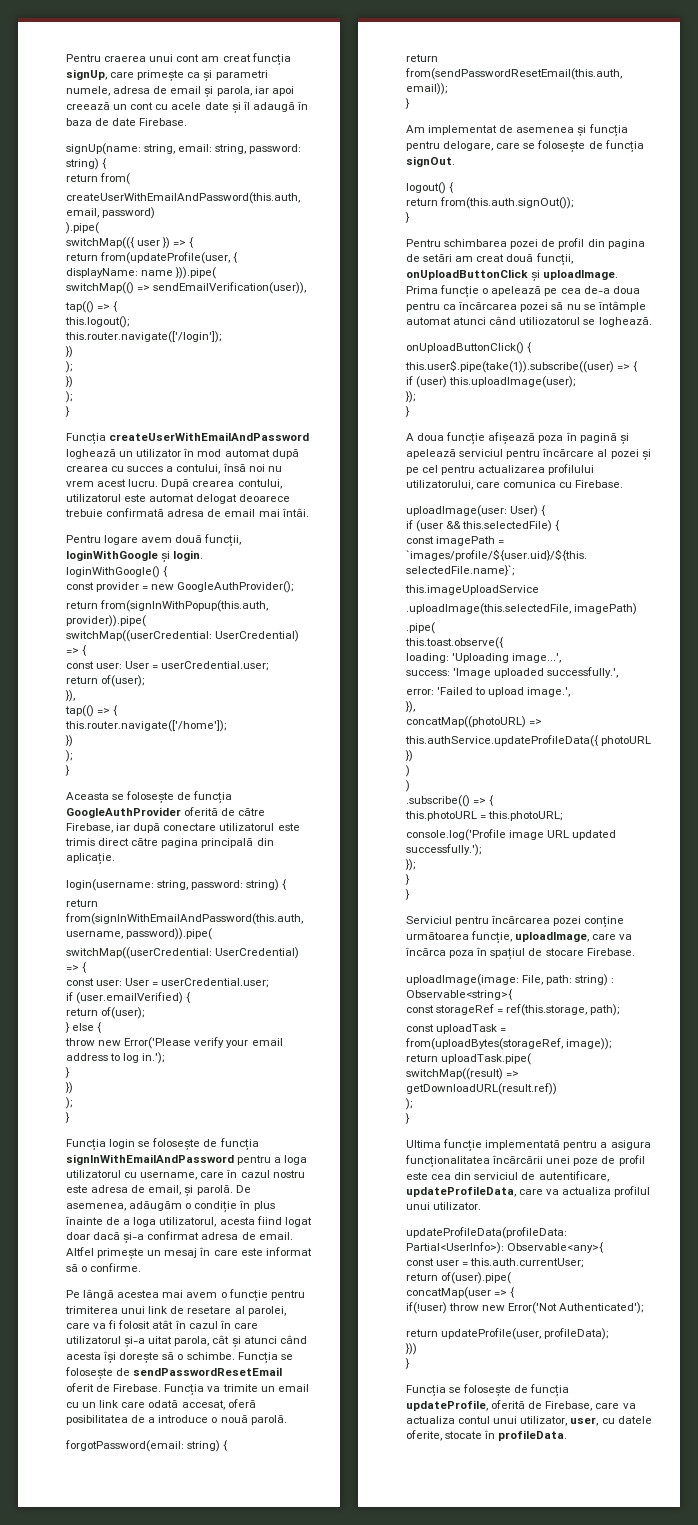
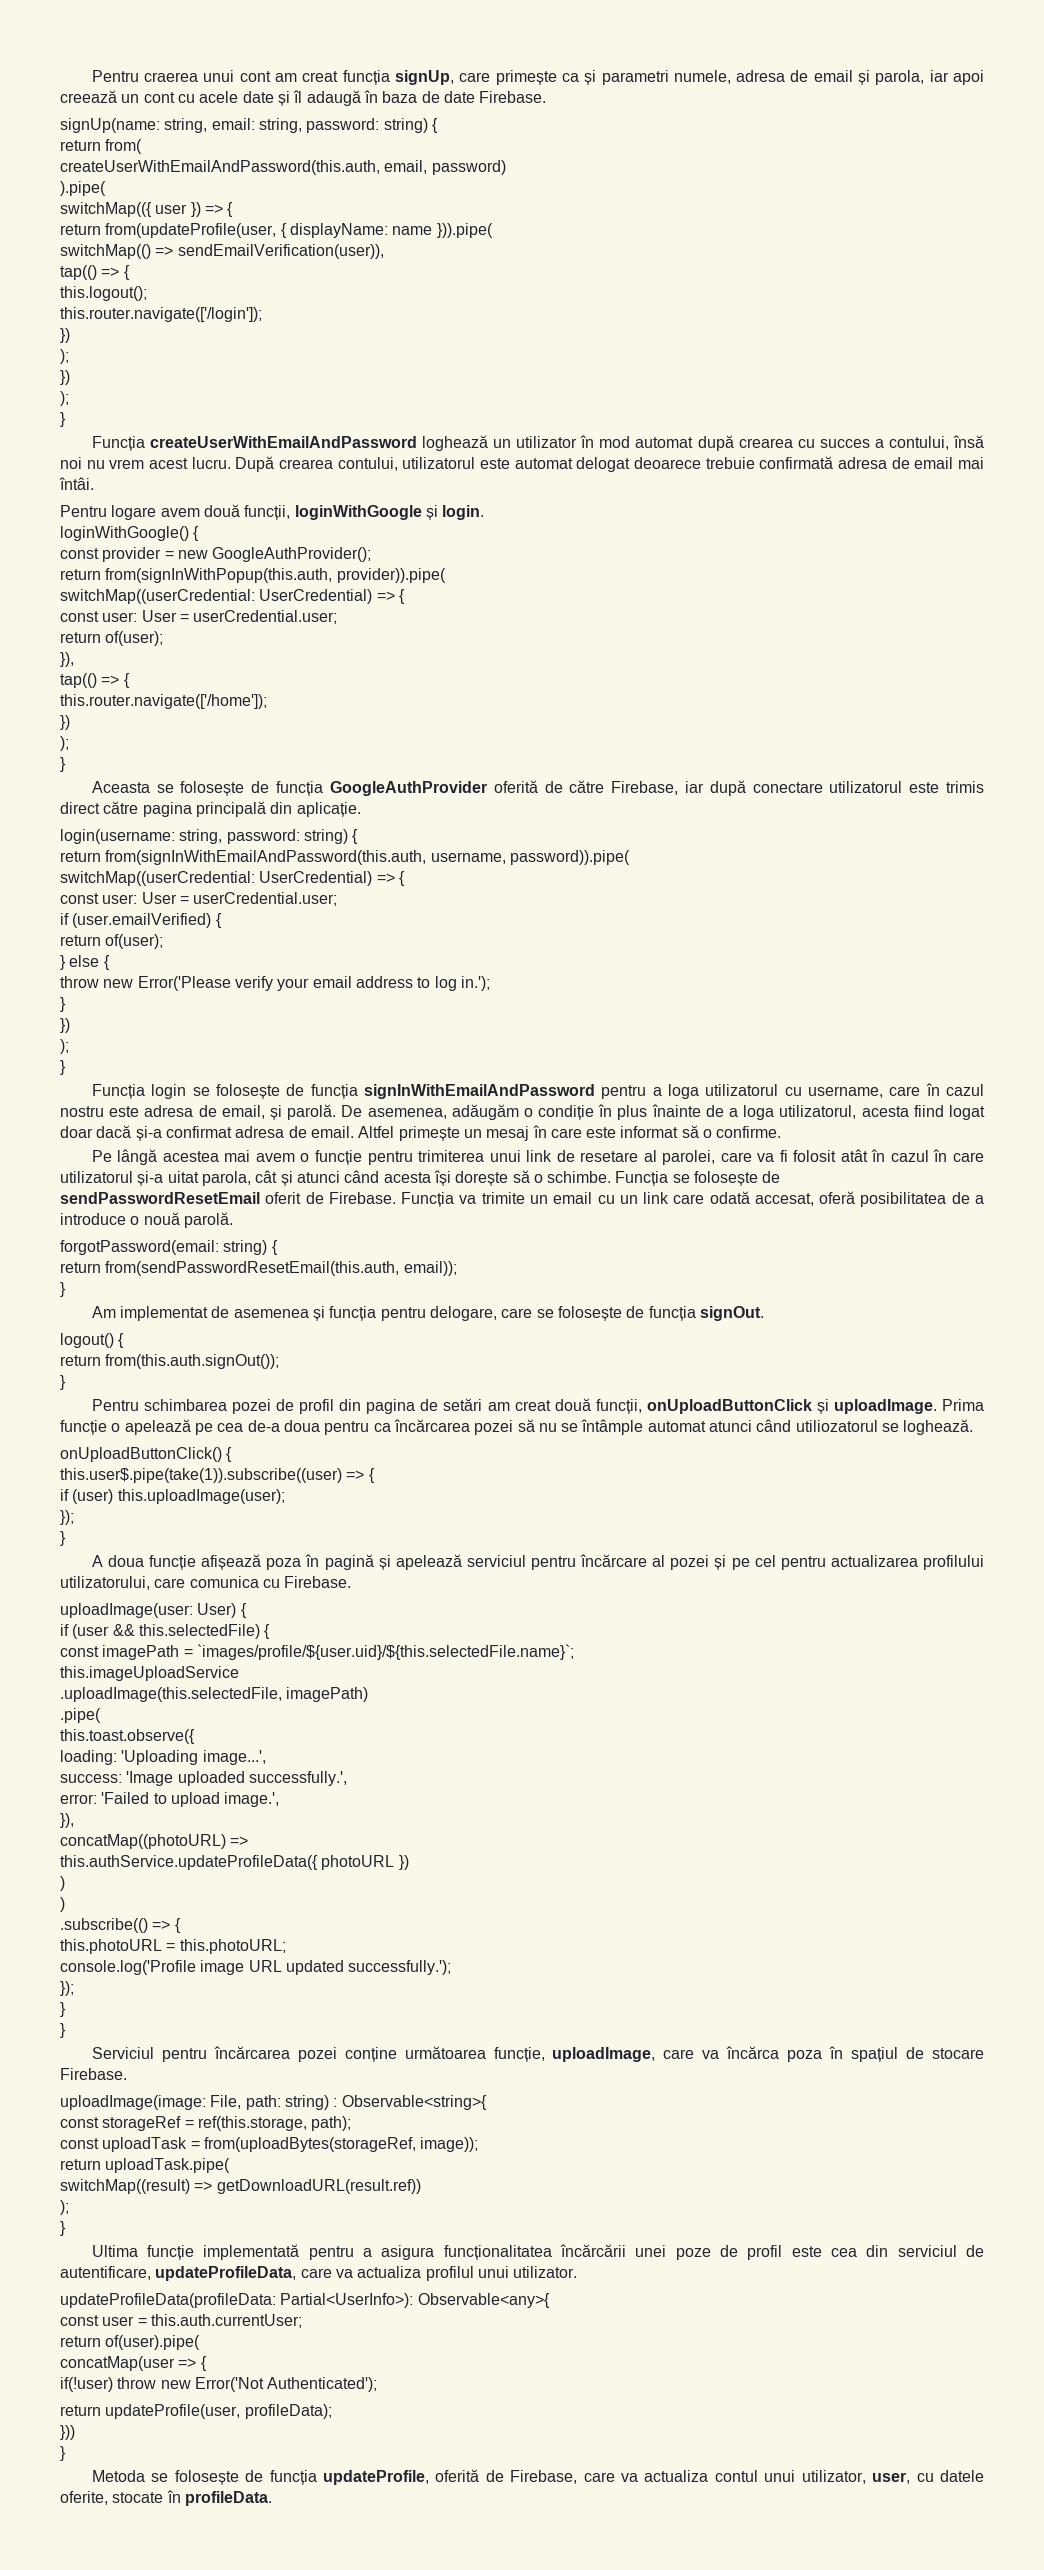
- Funcția se folosește de funcția updateProfile, oferită de Firebase, care va actualiza contul unui utilizator, user, cu datele oferite, stocate în profileData.
+ Metoda se folosește de funcția updateProfile, oferită de Firebase, care va actualiza contul unui utilizator, user, cu datele oferite, stocate în profileData.

